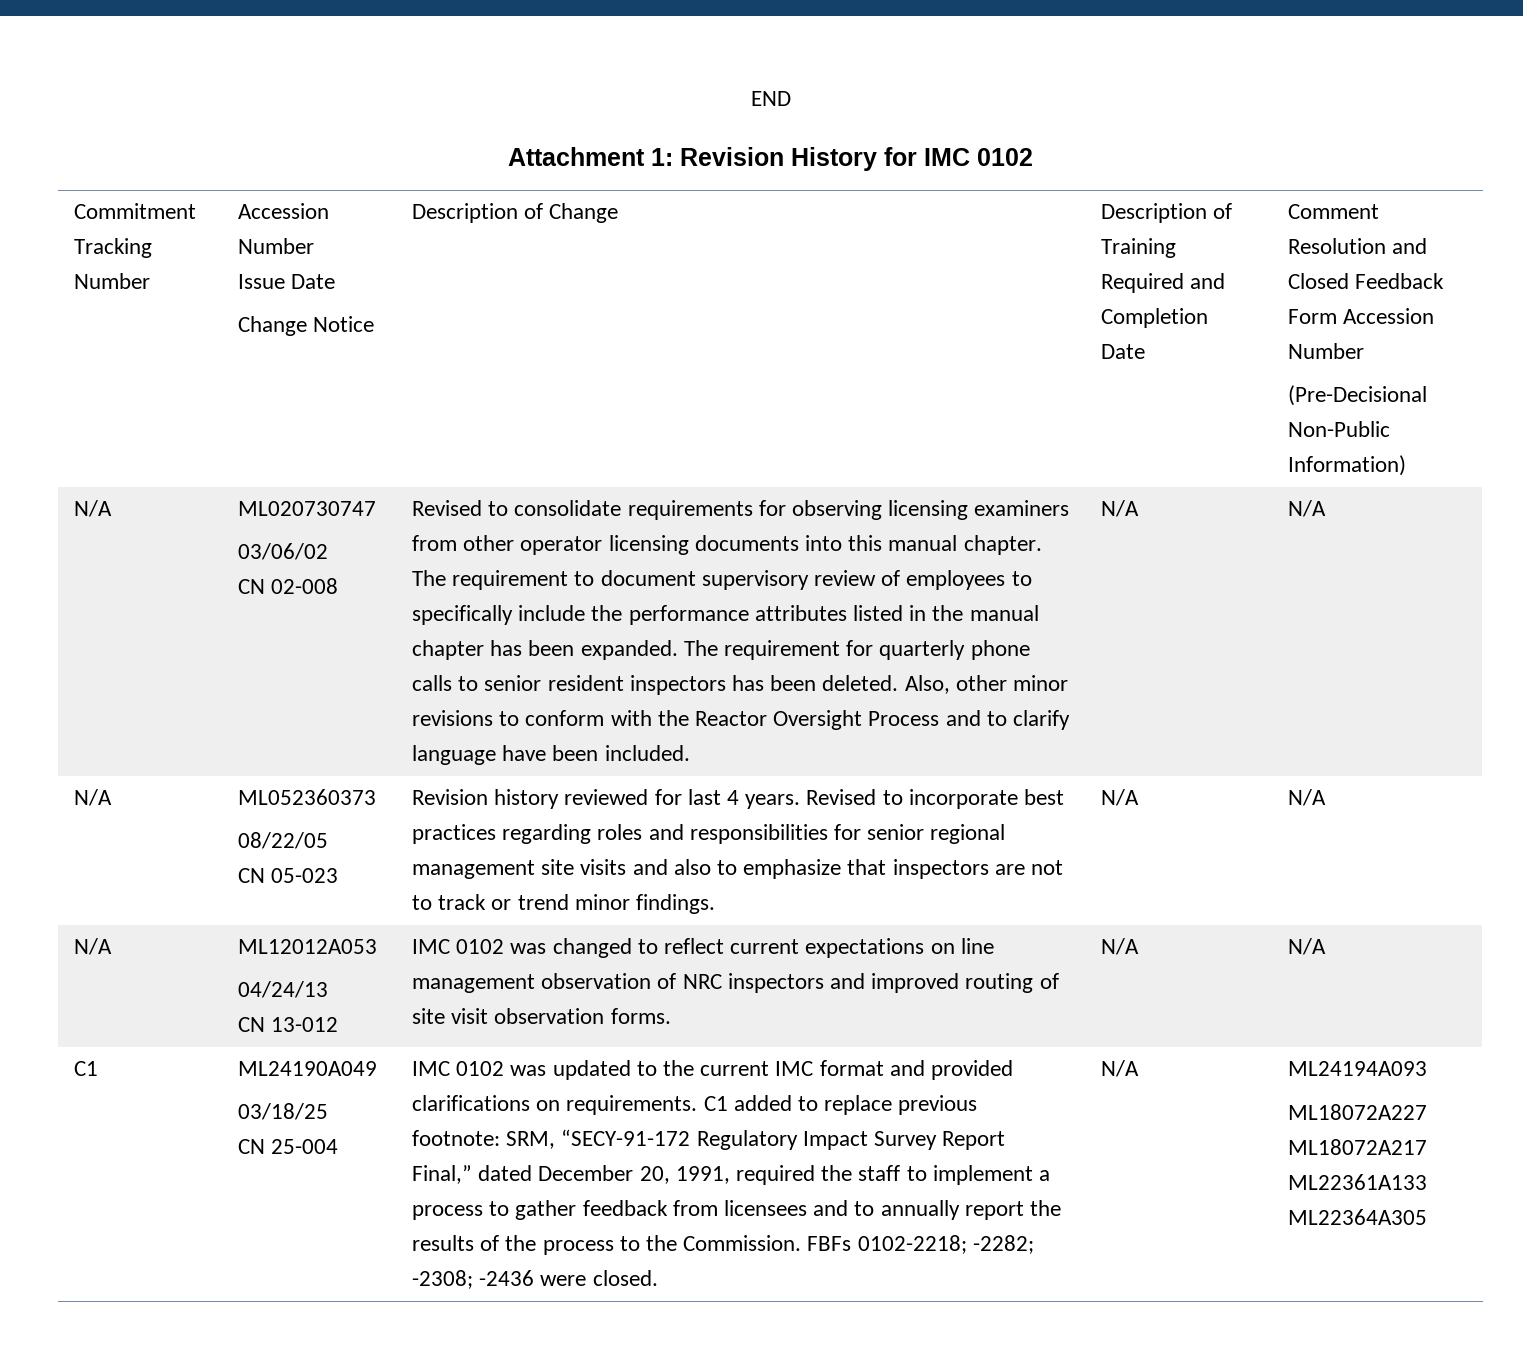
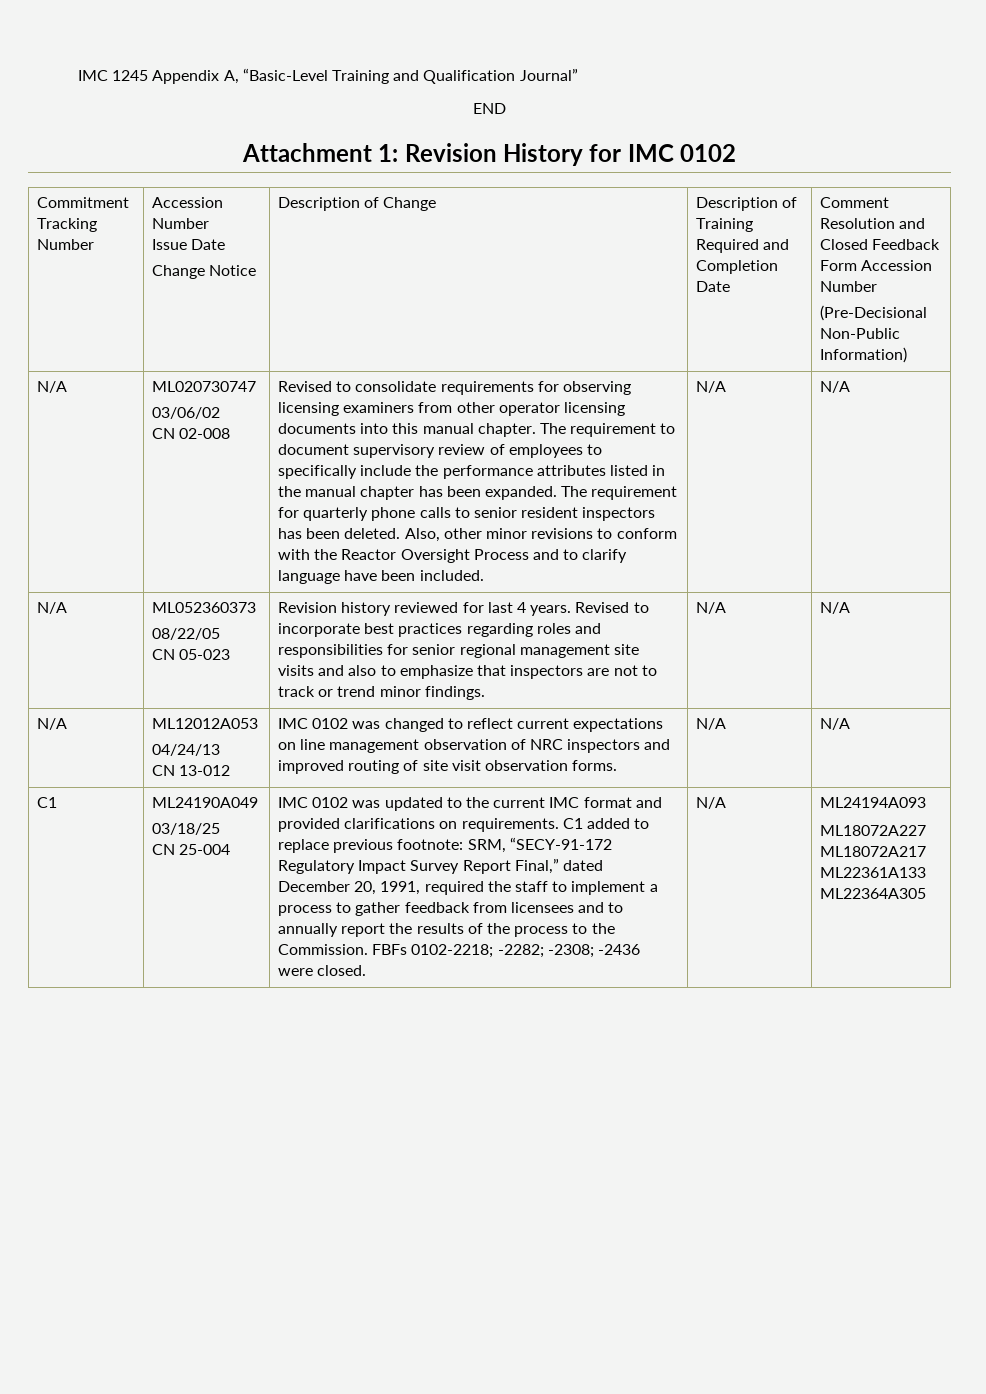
+ IMC 1245 Appendix A, “Basic-Level Training and Qualification Journal”

